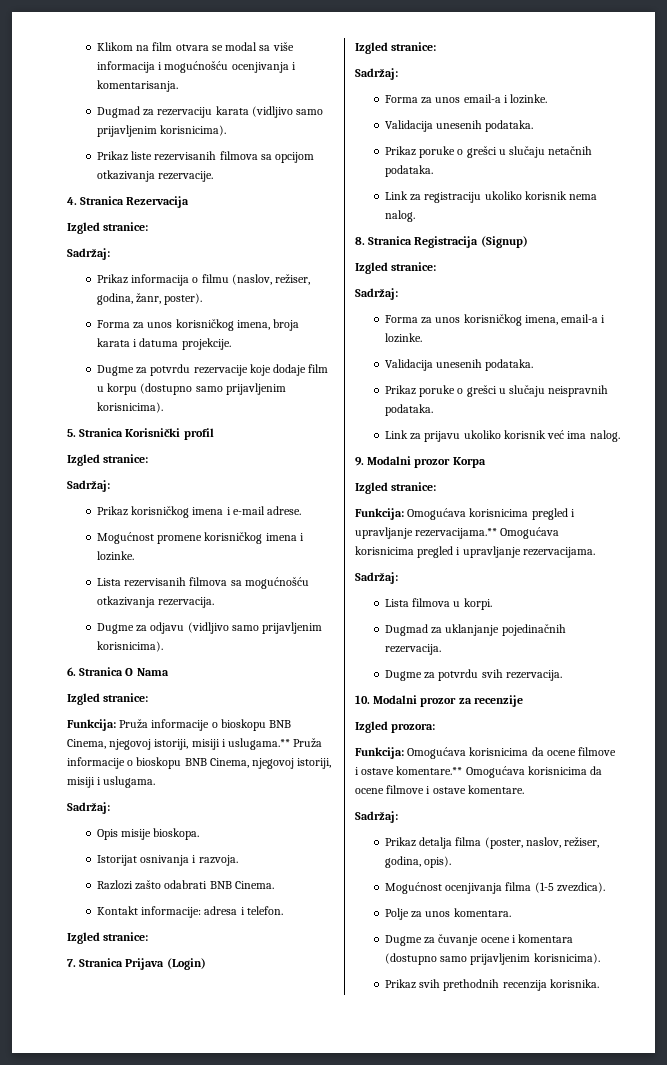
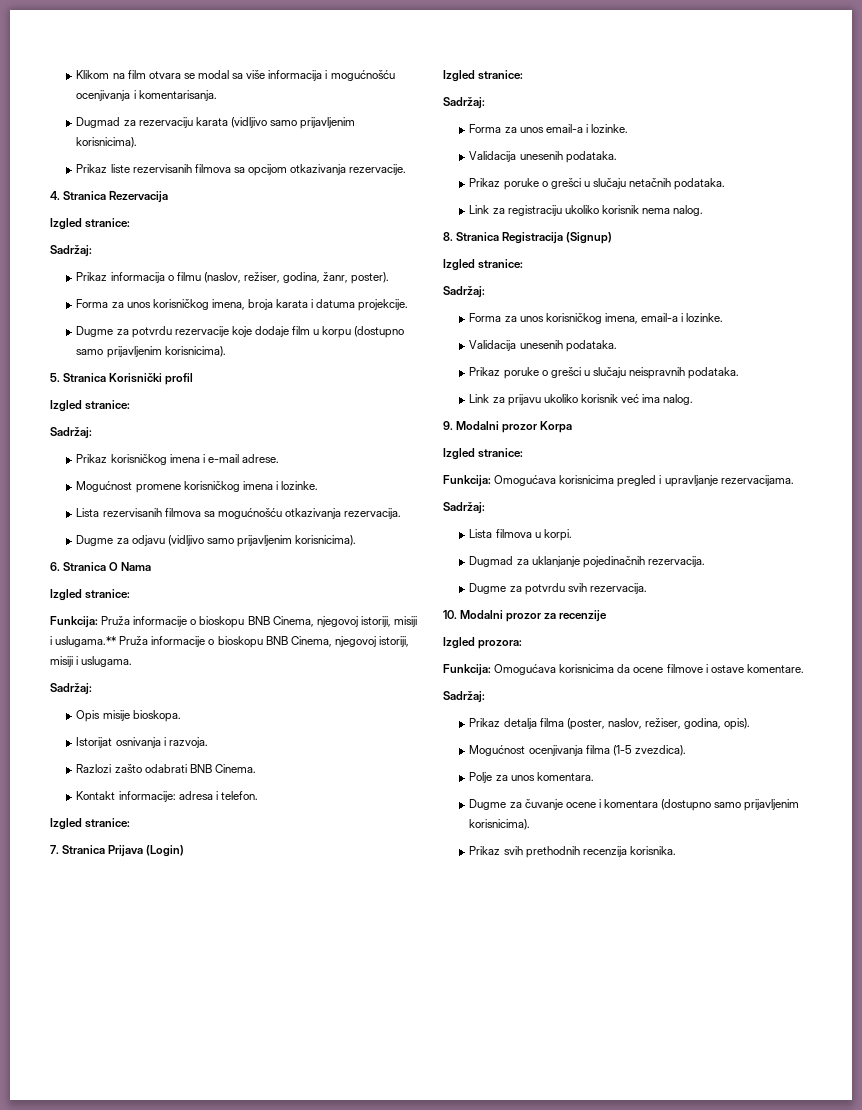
- Funkcija: Omogućava korisnicima pregled i upravljanje rezervacijama.** Omogućava korisnicima pregled i upravljanje rezervacijama.
+ Funkcija: Omogućava korisnicima pregled i upravljanje rezervacijama.
- Funkcija: Omogućava korisnicima da ocene filmove i ostave komentare.** Omogućava korisnicima da ocene filmove i ostave komentare.
+ Funkcija: Omogućava korisnicima da ocene filmove i ostave komentare.

